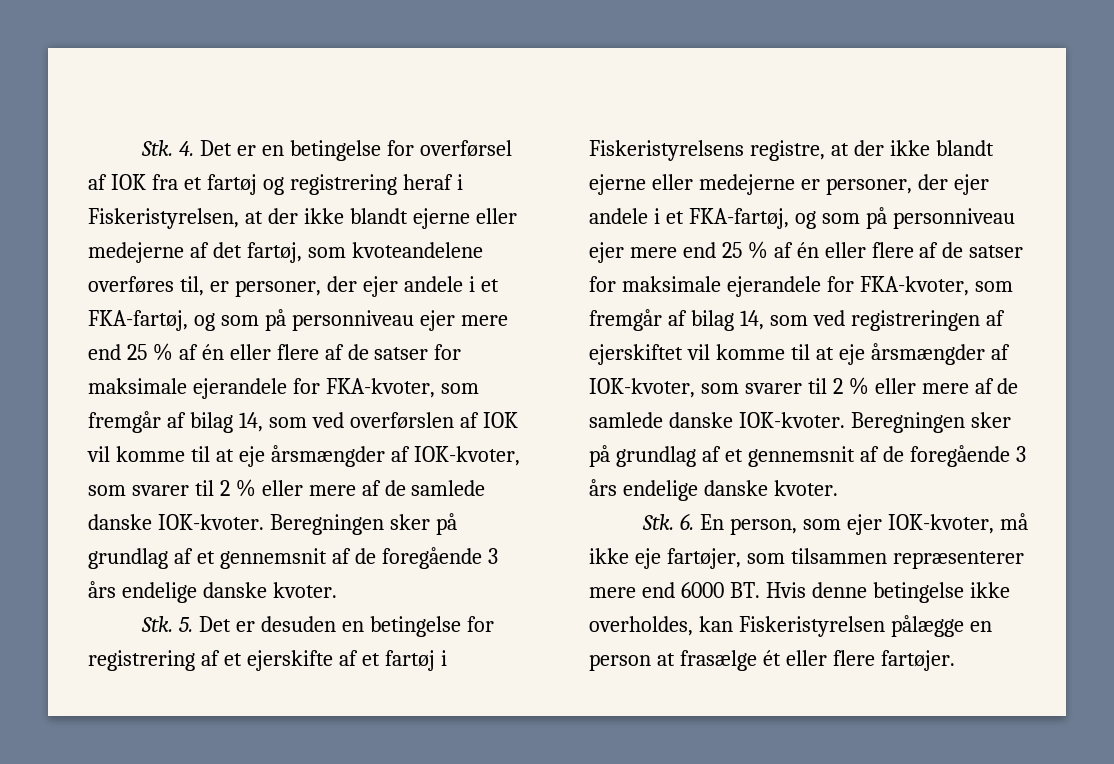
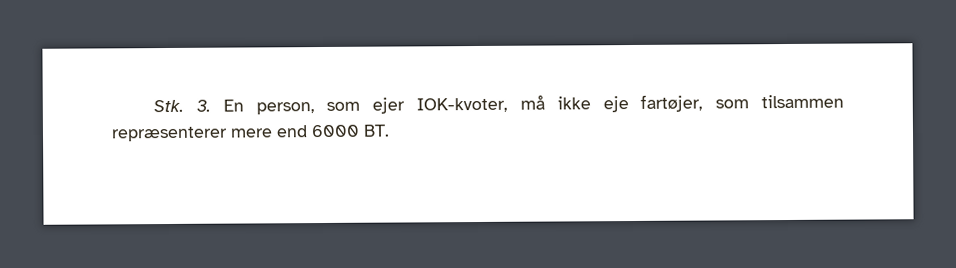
- Stk. 4. Det er en betingelse for overførsel af IOK fra et fartøj og registrering heraf i Fiskeristyrelsen, at der ikke blandt ejerne eller medejerne af det fartøj, som kvoteandelene overføres til, er personer, der ejer andele i et FKA-fartøj, og som på personniveau ejer mere end 25 % af én eller flere af de satser for maksimale ejerandele for FKA-kvoter, som fremgår af bilag 14, som ved overførslen af IOK vil komme til at eje årsmængder af IOK-kvoter, som svarer til 2 % eller mere af de samlede danske IOK-kvoter. Beregningen sker på grundlag af et gennemsnit af de foregående 3 års endelige danske kvoter.
- Stk. 5. Det er desuden en betingelse for registrering af et ejerskifte af et fartøj i Fiskeristyrelsens registre, at der ikke blandt ejerne eller medejerne er personer, der ejer andele i et FKA-fartøj, og som på personniveau ejer mere end 25 % af én eller flere af de satser for maksimale ejerandele for FKA-kvoter, som fremgår af bilag 14, som ved registreringen af ejerskiftet vil komme til at eje årsmængder af IOK-kvoter, som svarer til 2 % eller mere af de samlede danske IOK-kvoter. Beregningen sker på grundlag af et gennemsnit af de foregående 3 års endelige danske kvoter.
- Stk. 6. En person, som ejer IOK-kvoter, må ikke eje fartøjer, som tilsammen repræsenterer mere end 6000 BT. Hvis denne betingelse ikke overholdes, kan Fiskeristyrelsen pålægge en person at frasælge ét eller flere fartøjer.
+ Stk. 3. En person, som ejer IOK-kvoter, må ikke eje fartøjer, som tilsammen repræsenterer mere end 6000 BT.

